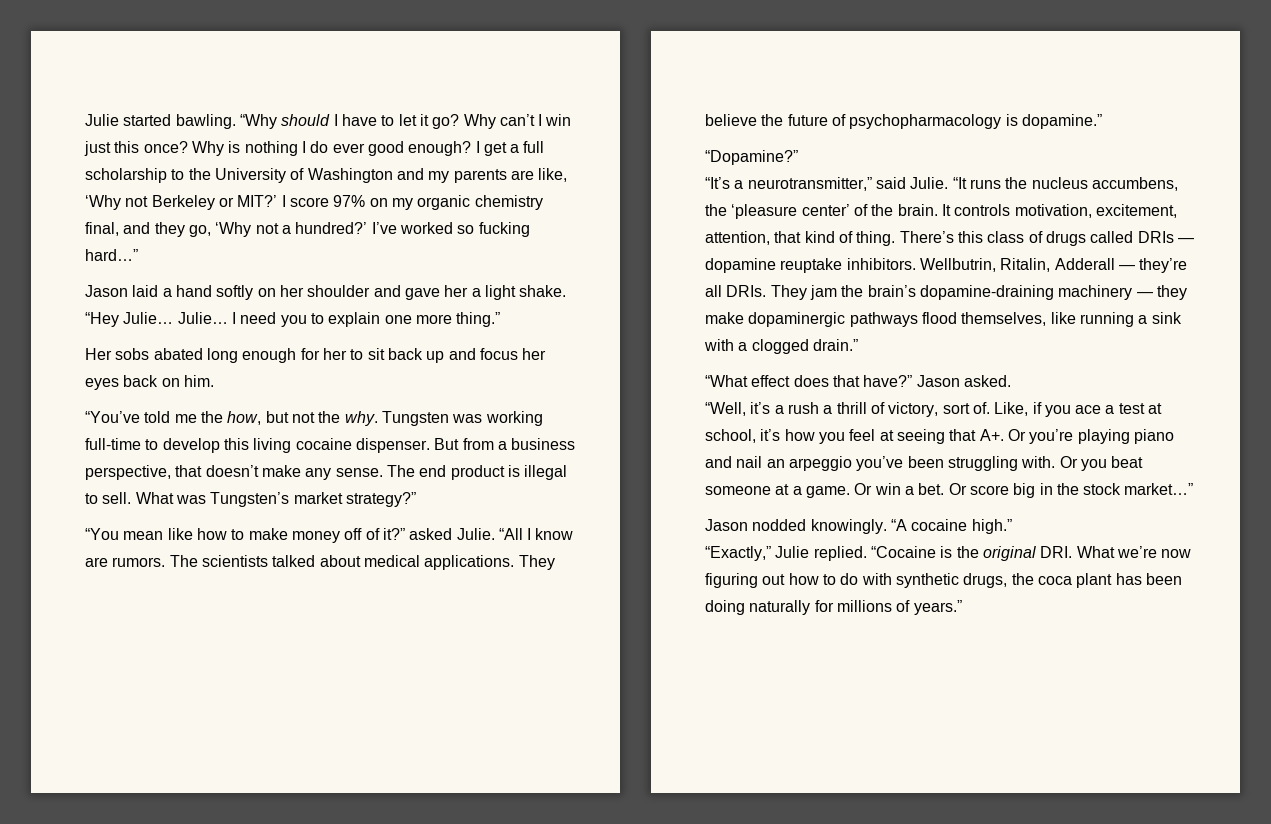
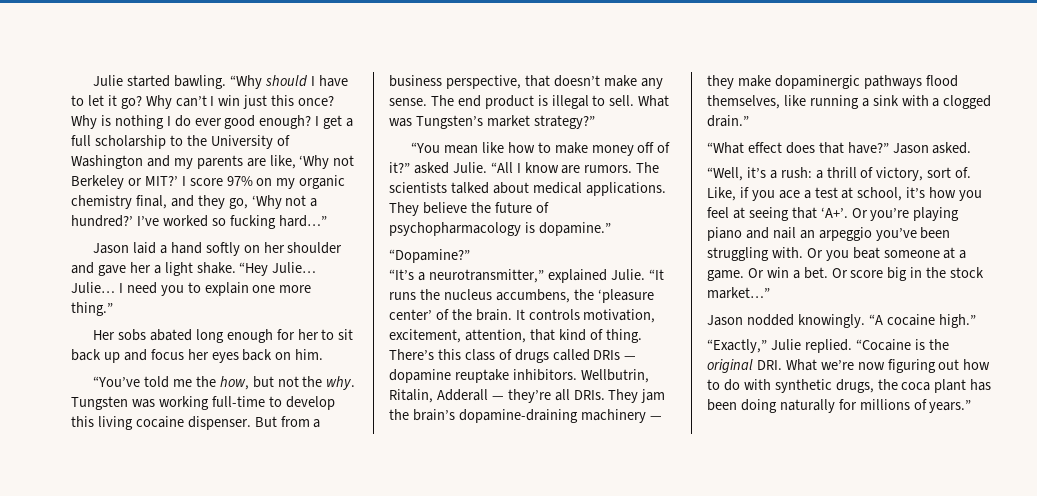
- “It’s a neurotransmitter,” said Julie.
+ “It’s a neurotransmitter,” explained Julie.
- “Well, it’s a rush a thrill of victory, sort of.
+ “Well, it’s a rush: a thrill of victory, sort of.
- Like, if you ace a test at school, it’s how you feel at seeing that A+. Or you’re playing piano and nail an arpeggio you’ve been struggling with.
+ Like, if you ace a test at school, it’s how you feel at seeing that ‘A+’. Or you’re playing piano and nail an arpeggio you’ve been struggling with.

